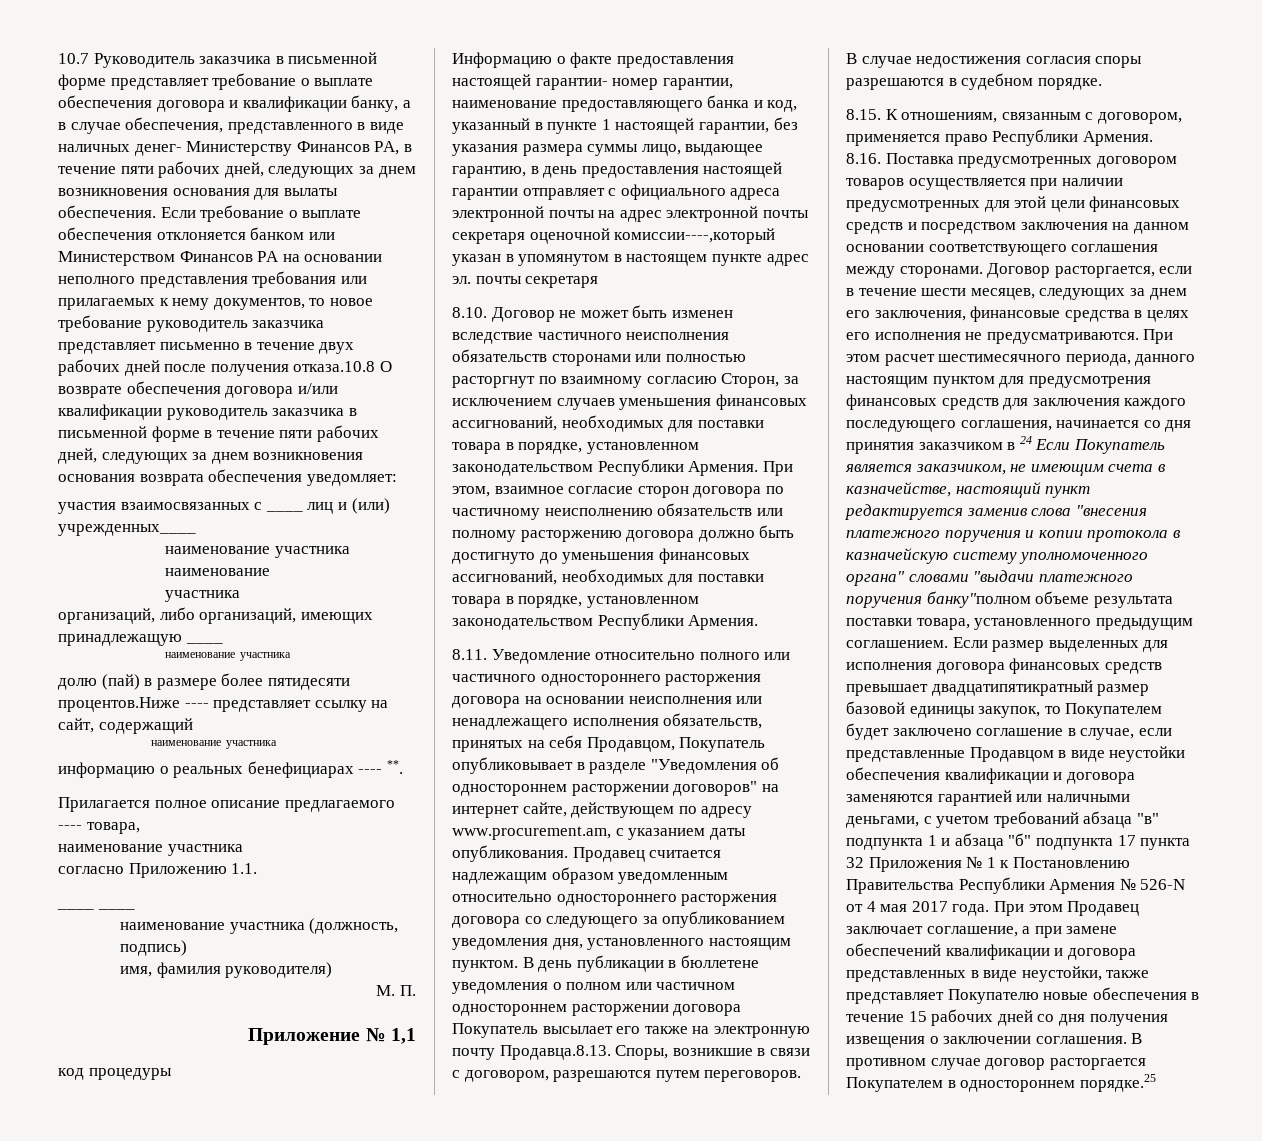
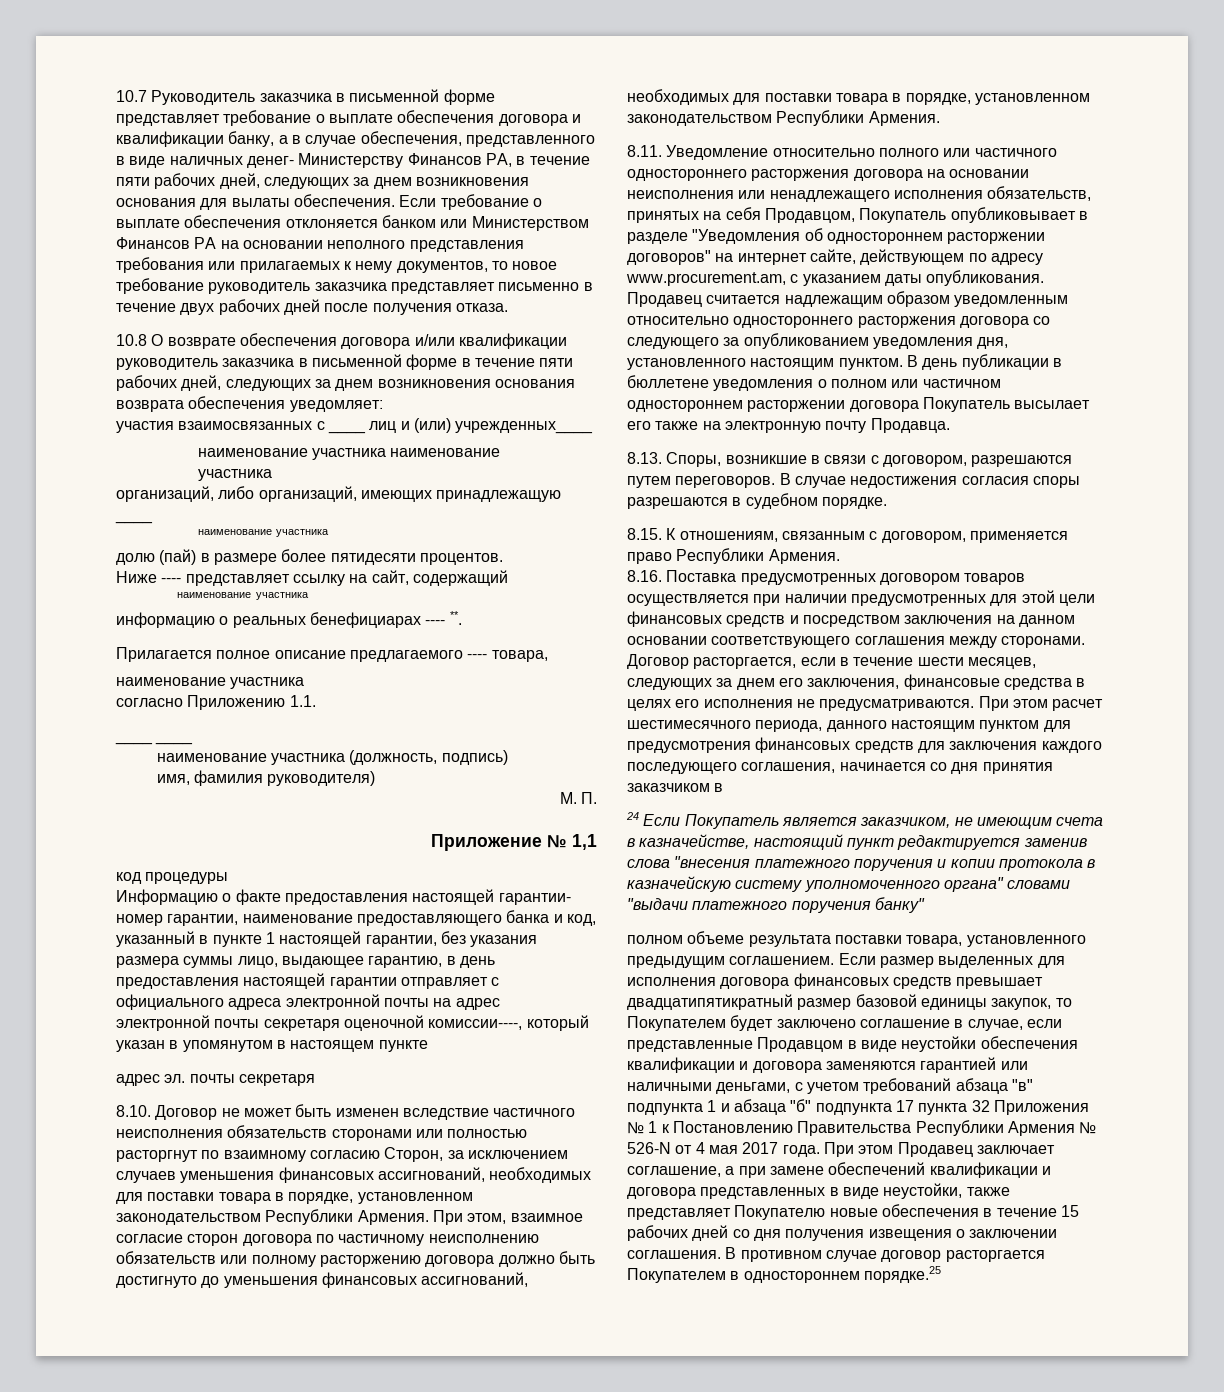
- Если требование о выплате обеспечения отклоняется банком или Министерством Финансов РА на основании неполного представления требования или прилагаемых к нему документов, то новое требование руководитель заказчика представляет письменно в течение двух рабочих дней после получения отказа.10.8 О возврате обеспечения договора и/или квалификации руководитель заказчика в письменной форме в течение пяти рабочих дней, следующих за днем возникновения основания возврата обеспечения уведомляет:
+ Если требование о выплате обеспечения отклоняется банком или Министерством Финансов РА на основании неполного представления требования или прилагаемых к нему документов, то новое требование руководитель заказчика представляет письменно в течение двух рабочих дней после получения отказа.
+ 10.8 О возврате обеспечения договора и/или квалификации руководитель заказчика в письменной форме в течение пяти рабочих дней, следующих за днем возникновения основания возврата обеспечения уведомляет:
- долю (пай) в размере более пятидесяти процентов.Ниже ---- представляет ссылку на сайт, содержащий
+ долю (пай) в размере более пятидесяти процентов.
+ Ниже ---- представляет ссылку на сайт, содержащий
- Информацию о факте предоставления настоящей гарантии- номер гарантии, наименование предоставляющего банка и код, указанный в пункте 1 настоящей гарантии, без указания размера суммы лицо, выдающее гарантию, в день предоставления настоящей гарантии отправляет с официального адреса электронной почты на адрес электронной почты секретаря оценочной комиссии----,который указан в упомянутом в настоящем пункте адрес эл. почты секретаря
+ Информацию о факте предоставления настоящей гарантии- номер гарантии, наименование предоставляющего банка и код, указанный в пункте 1 настоящей гарантии, без указания размера суммы лицо, выдающее гарантию, в день предоставления настоящей гарантии отправляет с официального адреса электронной почты на адрес электронной почты секретаря оценочной комиссии----, который указан в упомянутом в настоящем пункте
+ адрес эл. почты секретаря
- В день публикации в бюллетене уведомления о полном или частичном одностороннем расторжении договора Покупатель высылает его также на электронную почту Продавца.8.13. Споры, возникшие в связи с договором, разрешаются путем переговоров.
+ В день публикации в бюллетене уведомления о полном или частичном одностороннем расторжении договора Покупатель высылает его также на электронную почту Продавца.
+ 8.13. Споры, возникшие в связи с договором, разрешаются путем переговоров.
- При этом расчет шестимесячного периода, данного настоящим пунктом для предусмотрения финансовых средств для заключения каждого последующего соглашения, начинается со дня принятия заказчиком в 24 Если Покупатель является заказчиком, не имеющим счета в казначействе, настоящий пункт редактируется заменив слова "внесения платежного поручения и копии протокола в казначейскую систему уполномоченного органа" словами "выдачи платежного поручения банку"полном объеме результата поставки товара, установленного предыдущим соглашением.
+ При этом расчет шестимесячного периода, данного настоящим пунктом для предусмотрения финансовых средств для заключения каждого последующего соглашения, начинается со дня принятия заказчиком в
+ 24 Если Покупатель является заказчиком, не имеющим счета в казначействе, настоящий пункт редактируется заменив слова "внесения платежного поручения и копии протокола в казначейскую систему уполномоченного органа" словами "выдачи платежного поручения банку"
+ полном объеме результата поставки товара, установленного предыдущим соглашением.

